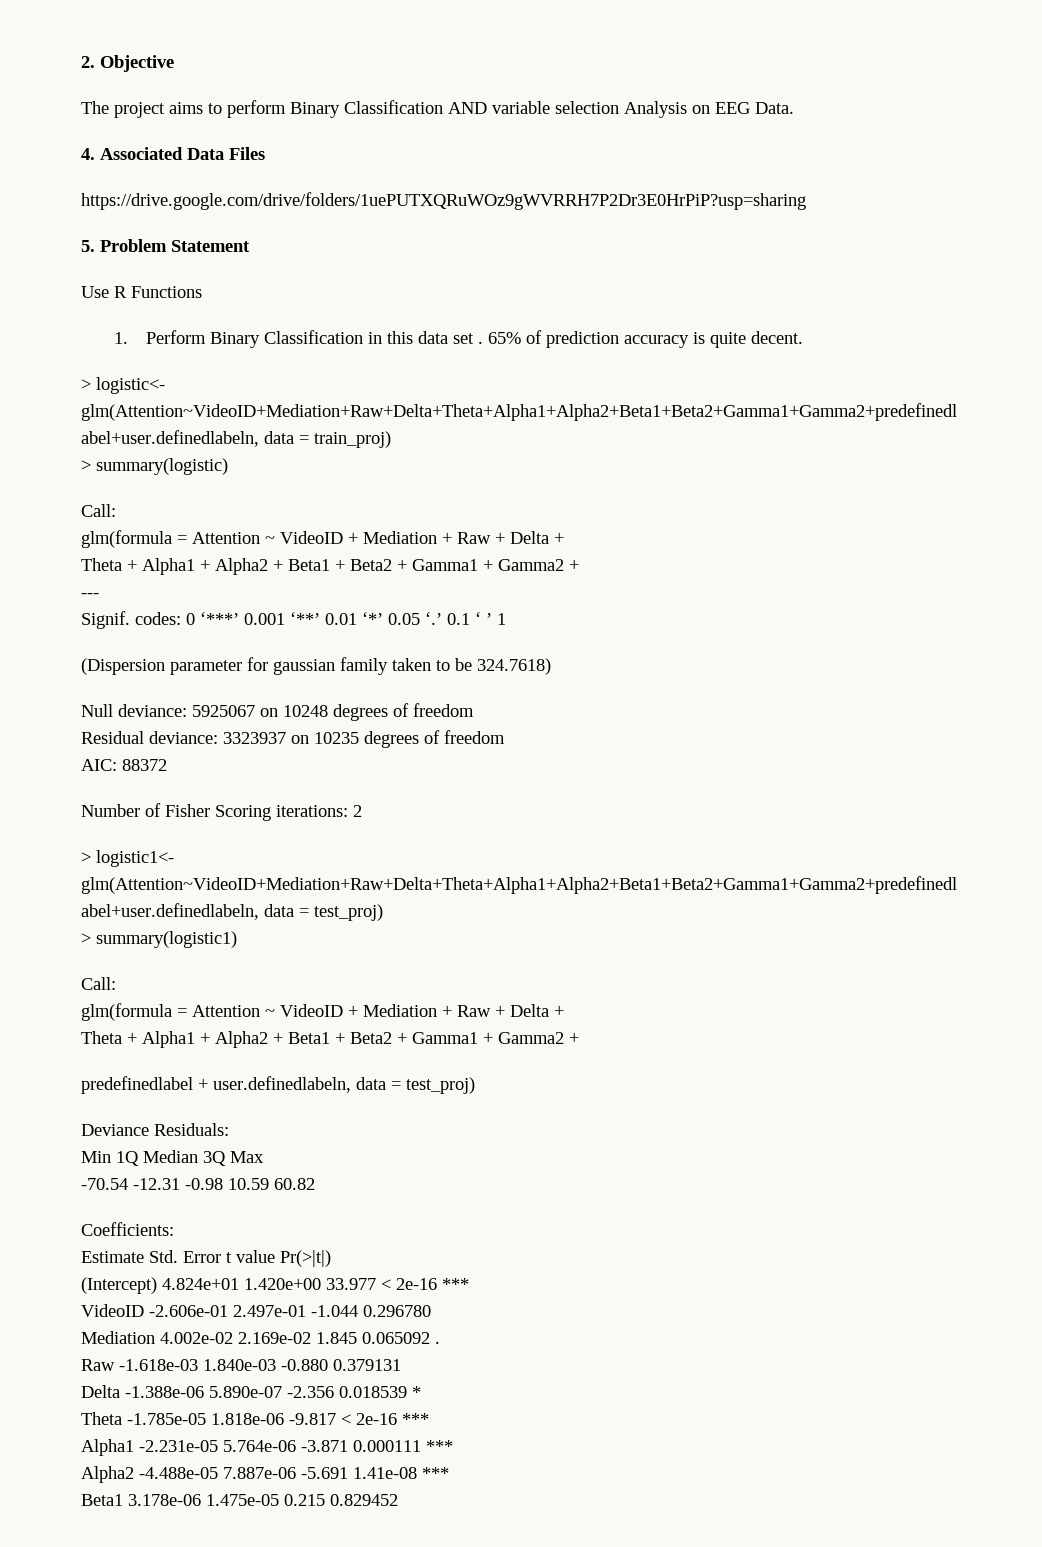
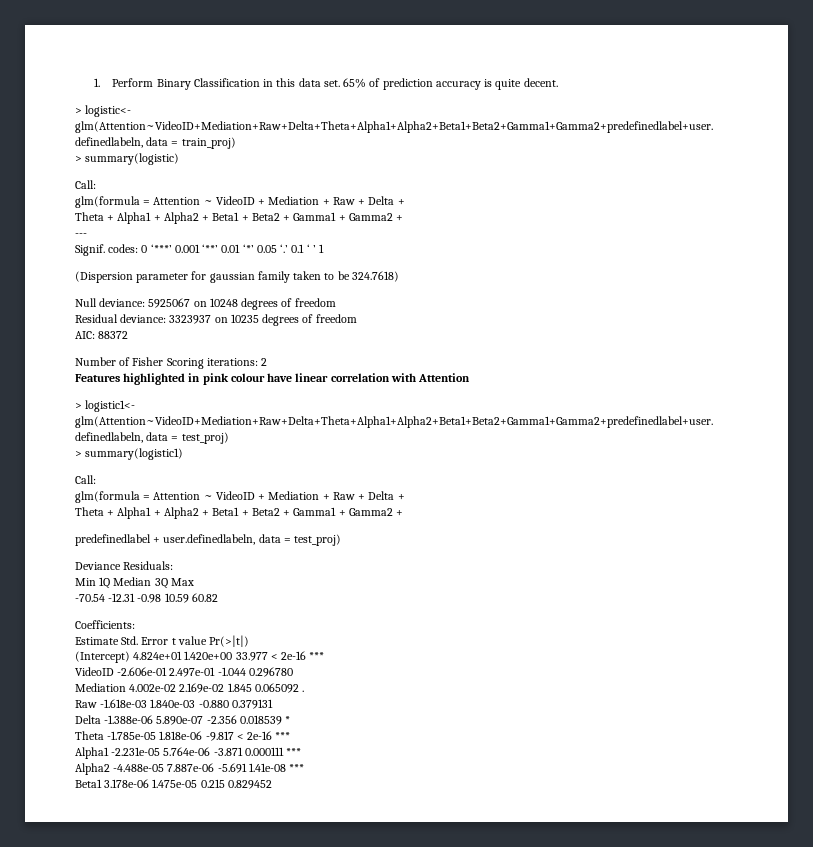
- 2. Objective
- The project aims to perform Binary Classification AND variable selection Analysis on EEG Data.
- 4. Associated Data Files
- https://drive.google.com/drive/folders/1uePUTXQRuWOz9gWVRRH7P2Dr3E0HrPiP?usp=sharing
- 5. Problem Statement
- Use R Functions
- 1. Perform Binary Classification in this data set .
+ 1. Perform Binary Classification in this data set.
+ Features highlighted in pink colour have linear correlation with Attention

